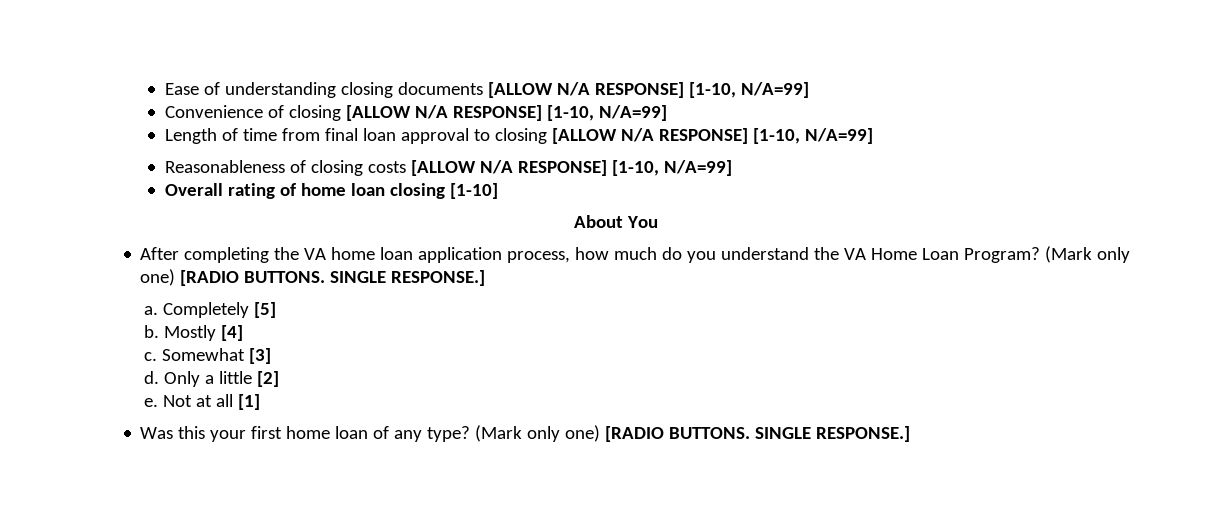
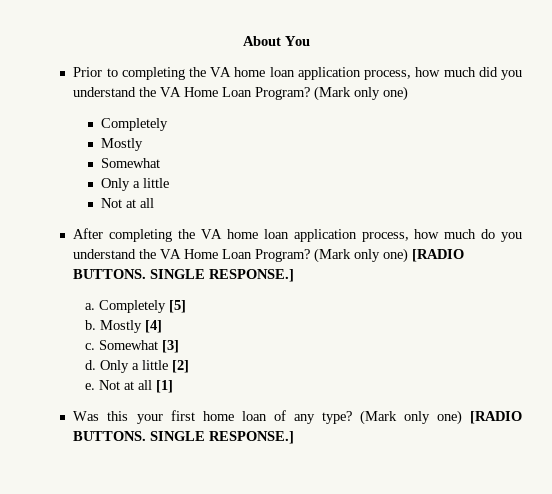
- Ease of understanding closing documents [ALLOW N/A RESPONSE] [1-10, N/A=99]
- Convenience of closing [ALLOW N/A RESPONSE] [1-10, N/A=99]
- Length of time from final loan approval to closing [ALLOW N/A RESPONSE] [1-10, N/A=99]
- Reasonableness of closing costs [ALLOW N/A RESPONSE] [1-10, N/A=99]
- Overall rating of home loan closing [1-10]
  About You
+ Prior to completing the VA home loan application process, how much did you understand the VA Home Loan Program? (Mark only one)
+ Completely
+ Mostly
+ Somewhat
+ Only a little
+ Not at all

